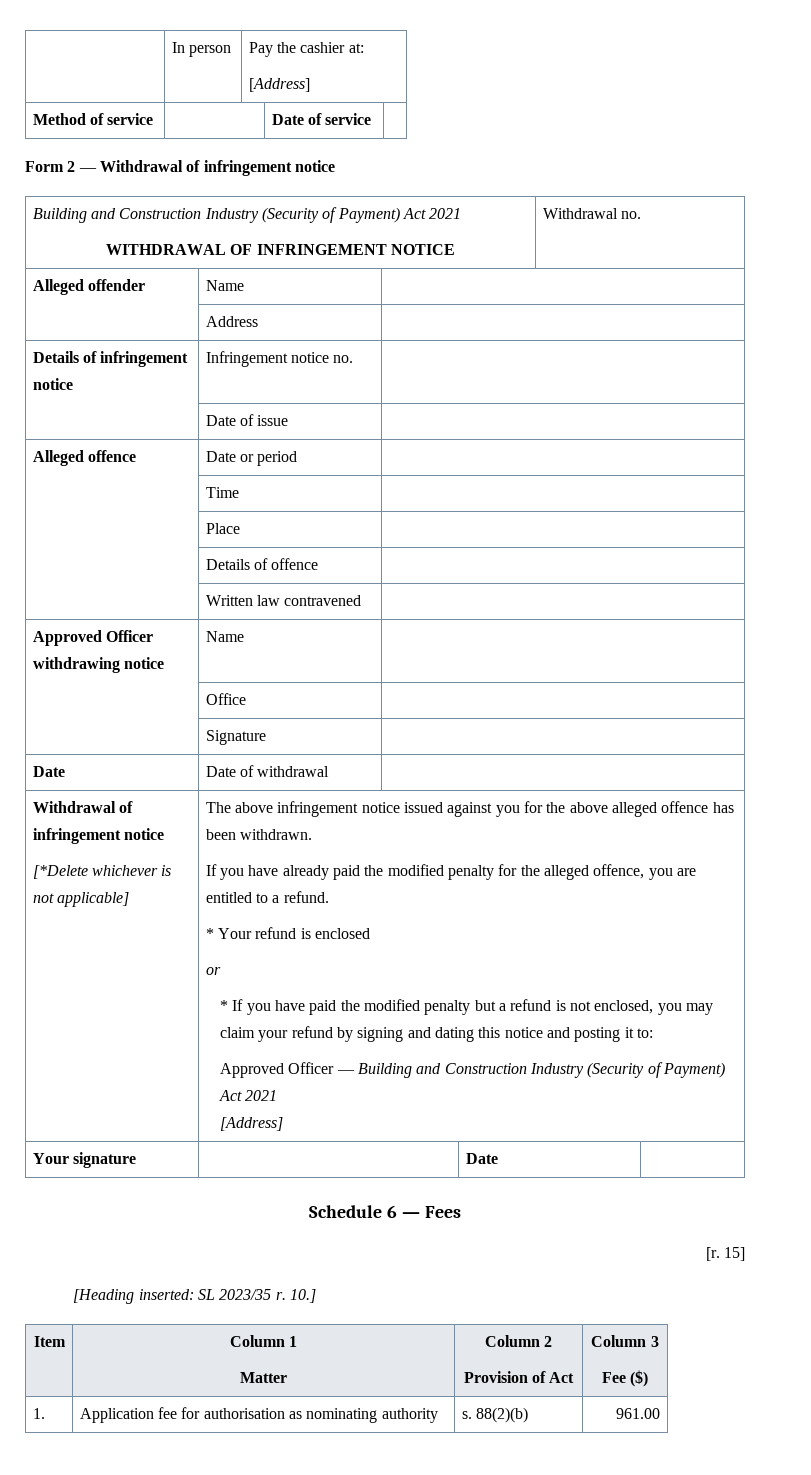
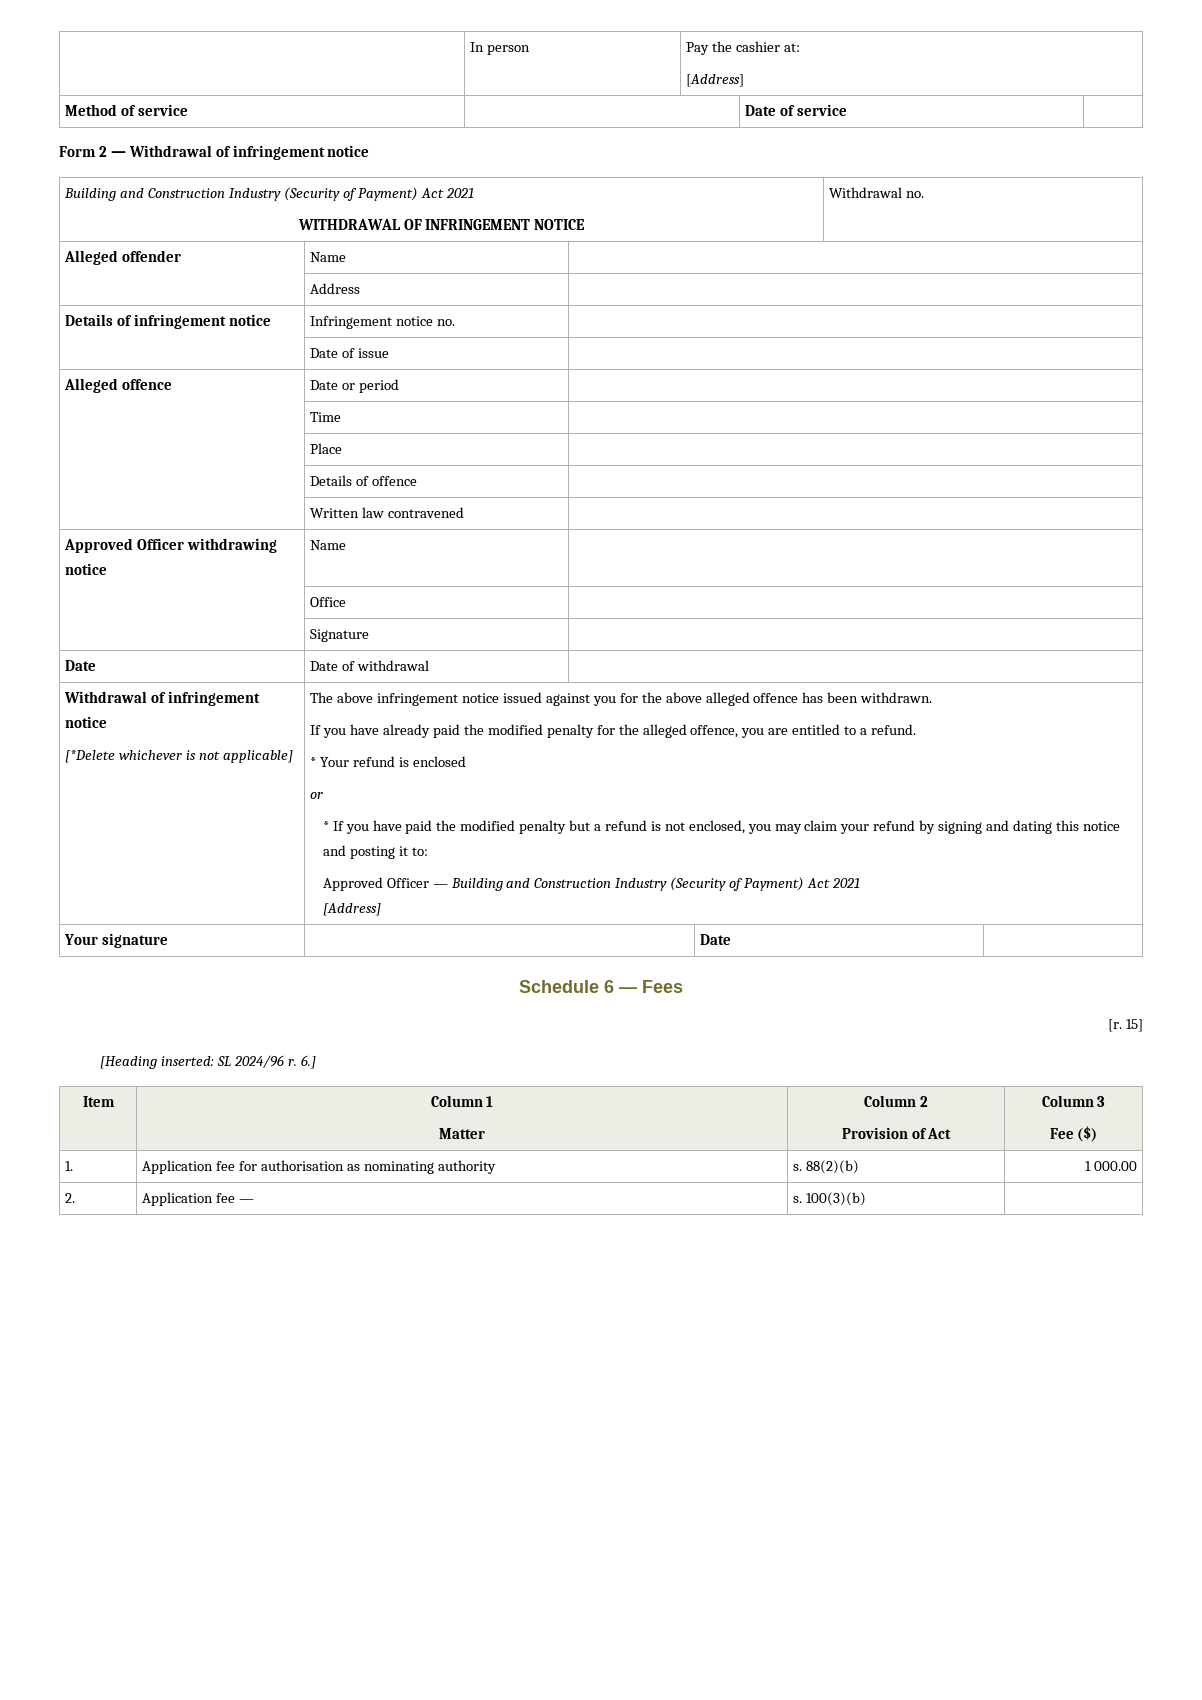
- [Heading inserted: SL 2023/35 r. 10.]
+ [Heading inserted: SL 2024/96 r. 6.]
- 1. | Application fee for authorisation as nominating authority | s. 88(2)(b) | 961.00
+ 1. | Application fee for authorisation as nominating authority | s. 88(2)(b) | 1 000.00
+ 2. | Application fee — | s. 100(3)(b) |

